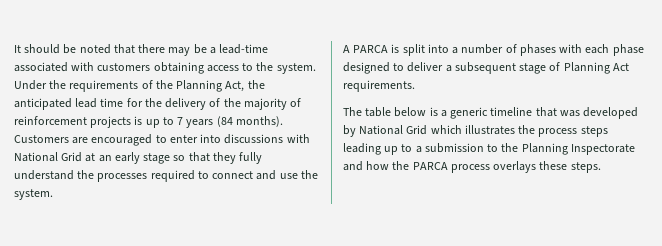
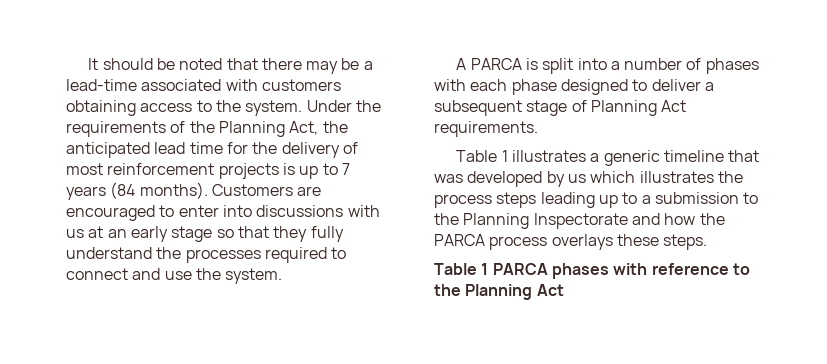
- Under the requirements of the Planning Act, the anticipated lead time for the delivery of the majority of reinforcement projects is up to 7 years (84 months).
+ Under the requirements of the Planning Act, the anticipated lead time for the delivery of most reinforcement projects is up to 7 years (84 months).
- Customers are encouraged to enter into discussions with National Grid at an early stage so that they fully understand the processes required to connect and use the system.
+ Customers are encouraged to enter into discussions with us at an early stage so that they fully understand the processes required to connect and use the system.
- The table below is a generic timeline that was developed by National Grid which illustrates the process steps leading up to a submission to the Planning Inspectorate and how the PARCA process overlays these steps.
+ Table 1 illustrates a generic timeline that was developed by us which illustrates the process steps leading up to a submission to the Planning Inspectorate and how the PARCA process overlays these steps.
+ Table 1 PARCA phases with reference to the Planning Act

